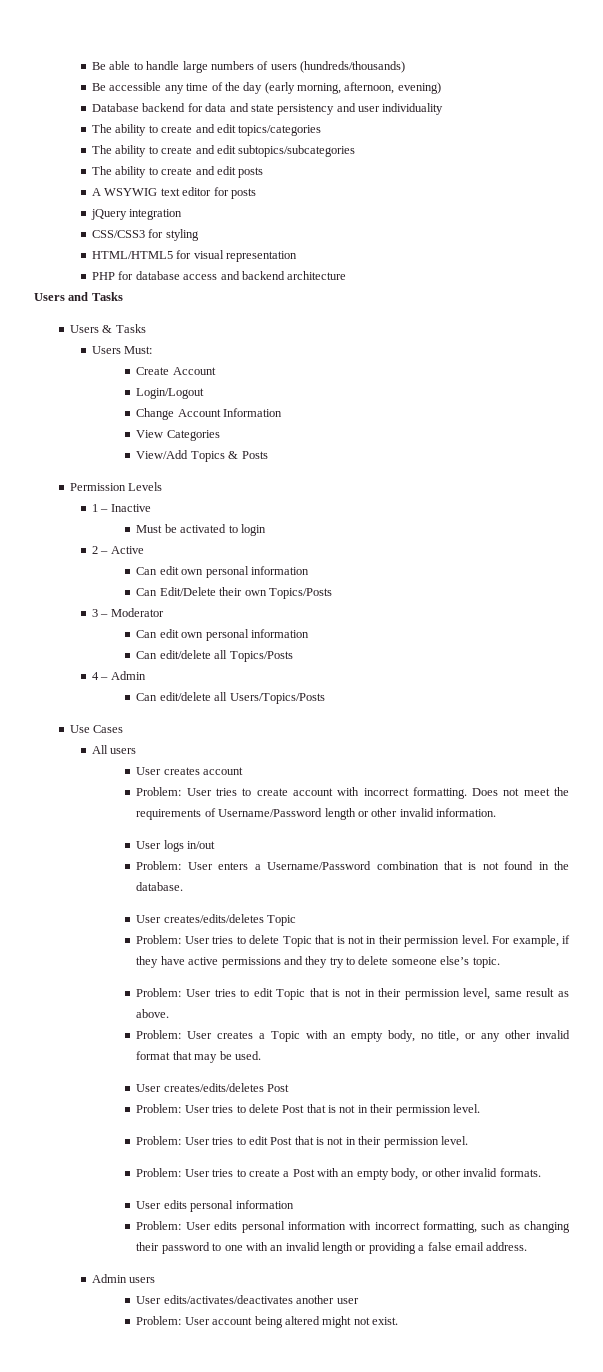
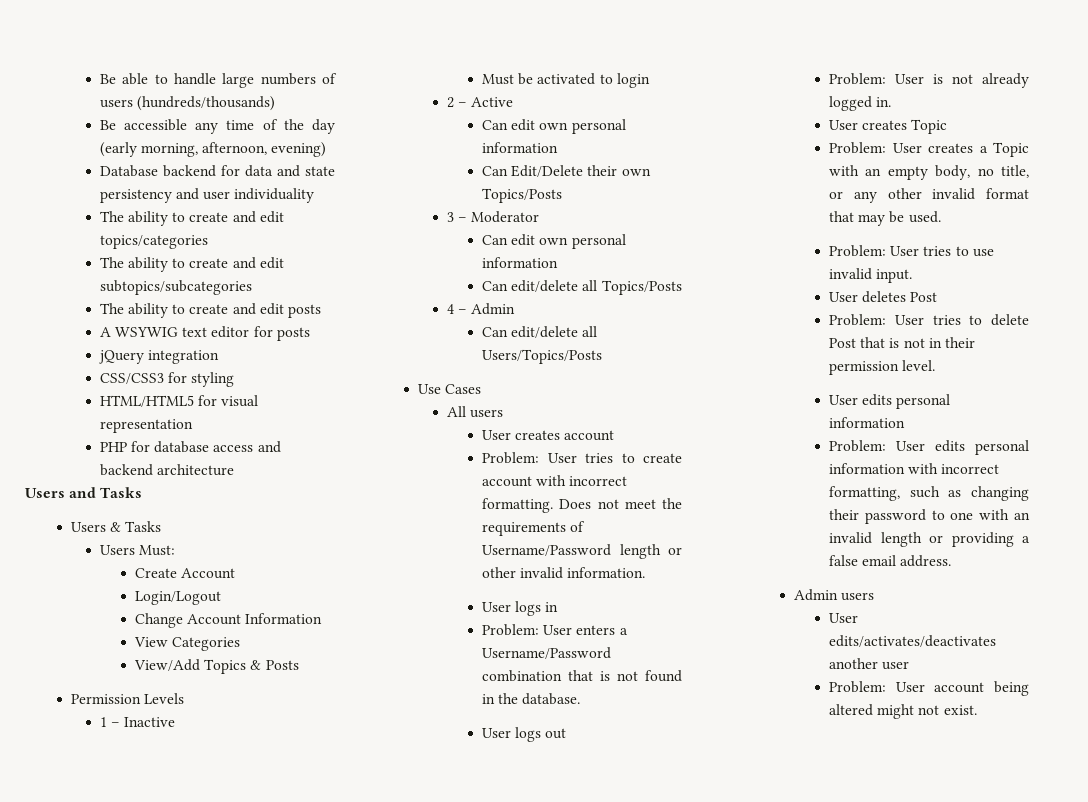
- User logs in/out
+ User logs in
- User creates/edits/deletes Topic
- Problem: User tries to delete Topic that is not in their permission level. For example, if they have active permissions and they try to delete someone else’s topic.
- Problem: User tries to edit Topic that is not in their permission level, same result as above.
+ User logs out
+ Problem: User is not already logged in.
+ User creates Topic
- User creates/edits/deletes Post
+ Problem: User tries to use invalid input.
+ User deletes Post
- Problem: User tries to edit Post that is not in their permission level.
- Problem: User tries to create a Post with an empty body, or other invalid formats.

